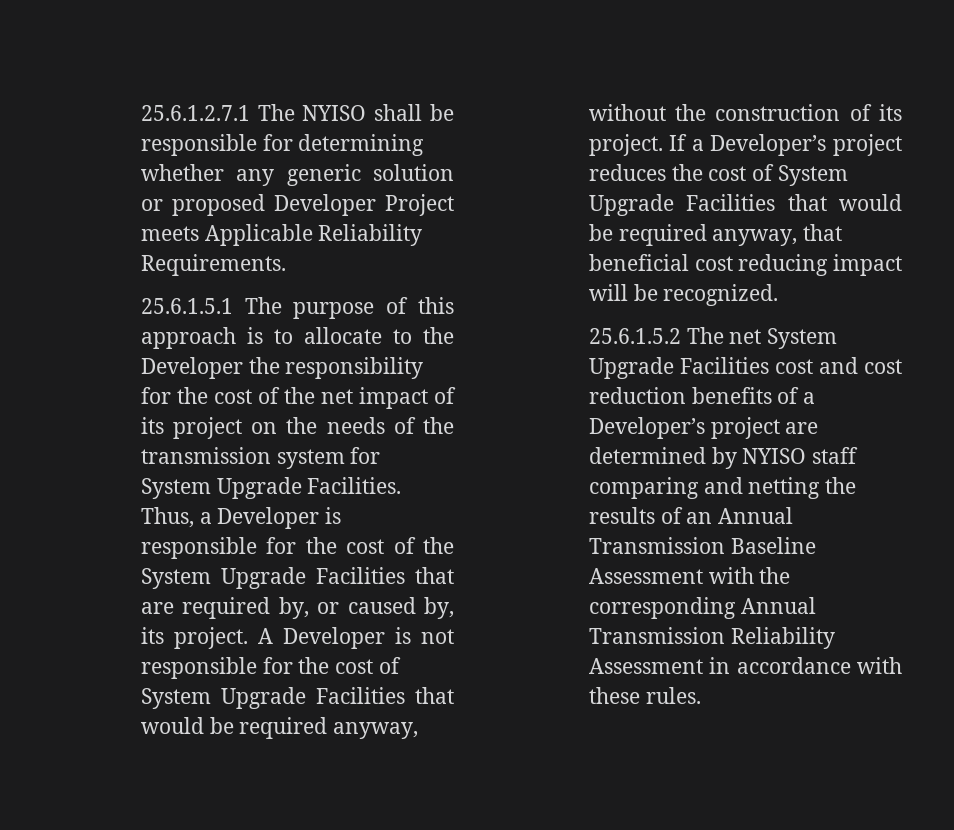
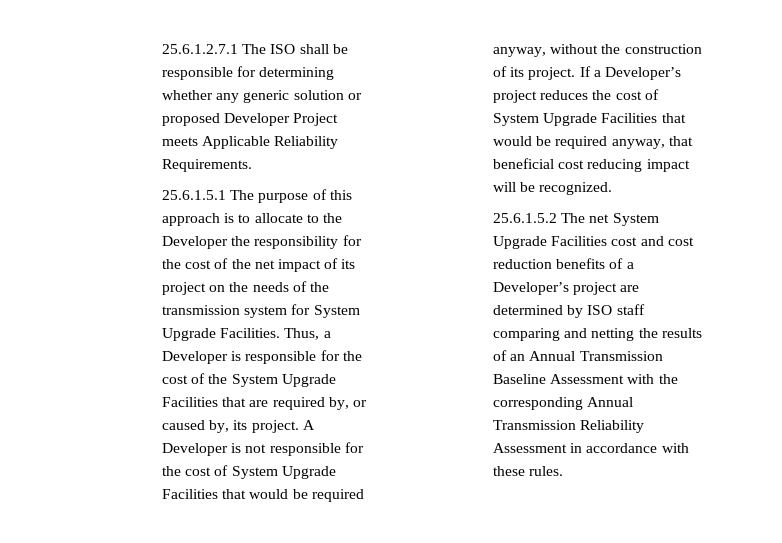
- 25.6.1.2.7.1 The NYISO shall be responsible for determining whether any generic solution or proposed Developer Project meets Applicable Reliability Requirements.
+ 25.6.1.2.7.1 The ISO shall be responsible for determining whether any generic solution or proposed Developer Project meets Applicable Reliability Requirements.
- 25.6.1.5.2 The net System Upgrade Facilities cost and cost reduction benefits of a Developer’s project are determined by NYISO staff comparing and netting the results of an Annual Transmission Baseline Assessment with the corresponding Annual Transmission Reliability Assessment in accordance with these rules.
+ 25.6.1.5.2 The net System Upgrade Facilities cost and cost reduction benefits of a Developer’s project are determined by ISO staff comparing and netting the results of an Annual Transmission Baseline Assessment with the corresponding Annual Transmission Reliability Assessment in accordance with these rules.

